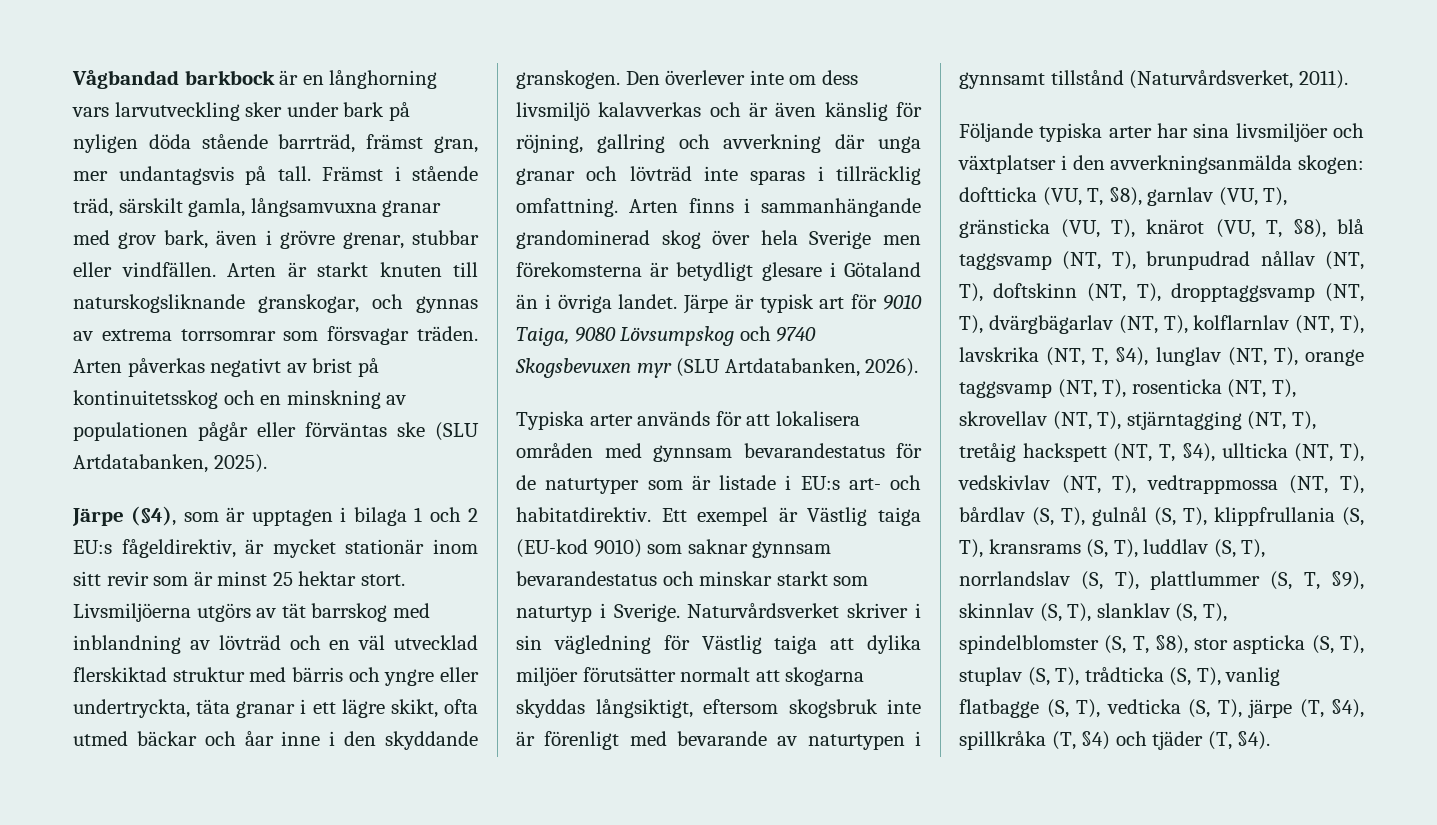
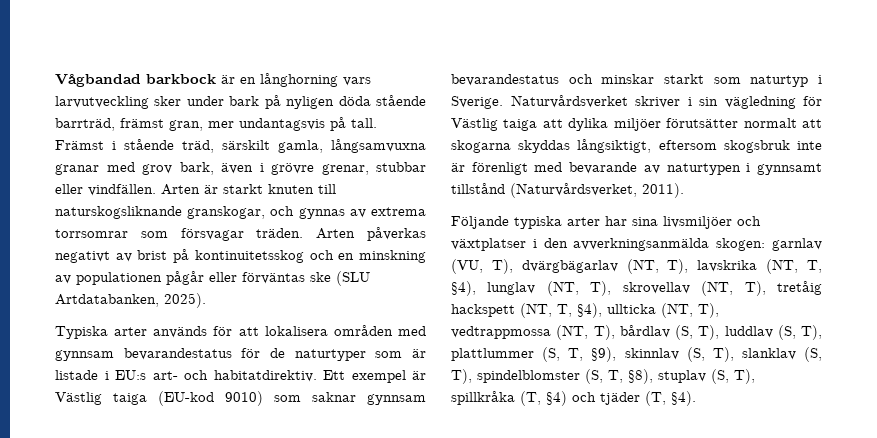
- Järpe (§4), som är upptagen i bilaga 1 och 2 EU:s fågeldirektiv, är mycket stationär inom sitt revir som är minst 25 hektar stort. Livsmiljöerna utgörs av tät barrskog med inblandning av lövträd och en väl utvecklad flerskiktad struktur med bärris och yngre eller undertryckta, täta granar i ett lägre skikt, ofta utmed bäckar och åar inne i den skyddande granskogen. Den överlever inte om dess livsmiljö kalavverkas och är även känslig för röjning, gallring och avverkning där unga granar och lövträd inte sparas i tillräcklig omfattning. Arten finns i sammanhängande grandominerad skog över hela Sverige men förekomsterna är betydligt glesare i Götaland än i övriga landet. Järpe är typisk art för 9010 Taiga, 9080 Lövsumpskog och 9740 Skogsbevuxen myr (SLU Artdatabanken, 2026).
- Följande typiska arter har sina livsmiljöer och växtplatser i den avverkningsanmälda skogen: doftticka (VU, T, §8), garnlav (VU, T), gränsticka (VU, T), knärot (VU, T, §8), blå taggsvamp (NT, T), brunpudrad nållav (NT, T), doftskinn (NT, T), dropptaggsvamp (NT, T), dvärgbägarlav (NT, T), kolflarnlav (NT, T), lavskrika (NT, T, §4), lunglav (NT, T), orange taggsvamp (NT, T), rosenticka (NT, T), skrovellav (NT, T), stjärntagging (NT, T), tretåig hackspett (NT, T, §4), ullticka (NT, T), vedskivlav (NT, T), vedtrappmossa (NT, T), bårdlav (S, T), gulnål (S, T), klippfrullania (S, T), kransrams (S, T), luddlav (S, T), norrlandslav (S, T), plattlummer (S, T, §9), skinnlav (S, T), slanklav (S, T), spindelblomster (S, T, §8), stor aspticka (S, T), stuplav (S, T), trådticka (S, T), vanlig flatbagge (S, T), vedticka (S, T), järpe (T, §4), spillkråka (T, §4) och tjäder (T, §4).
+ Följande typiska arter har sina livsmiljöer och växtplatser i den avverkningsanmälda skogen: garnlav (VU, T), dvärgbägarlav (NT, T), lavskrika (NT, T, §4), lunglav (NT, T), skrovellav (NT, T), tretåig hackspett (NT, T, §4), ullticka (NT, T), vedtrappmossa (NT, T), bårdlav (S, T), luddlav (S, T), plattlummer (S, T, §9), skinnlav (S, T), slanklav (S, T), spindelblomster (S, T, §8), stuplav (S, T), spillkråka (T, §4) och tjäder (T, §4).

